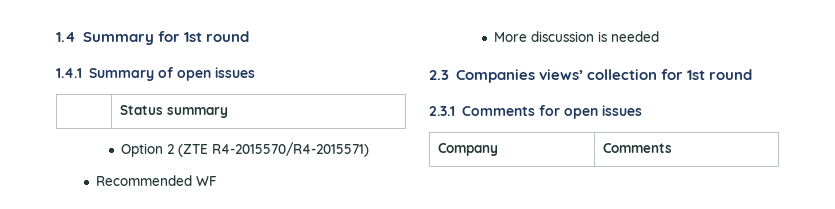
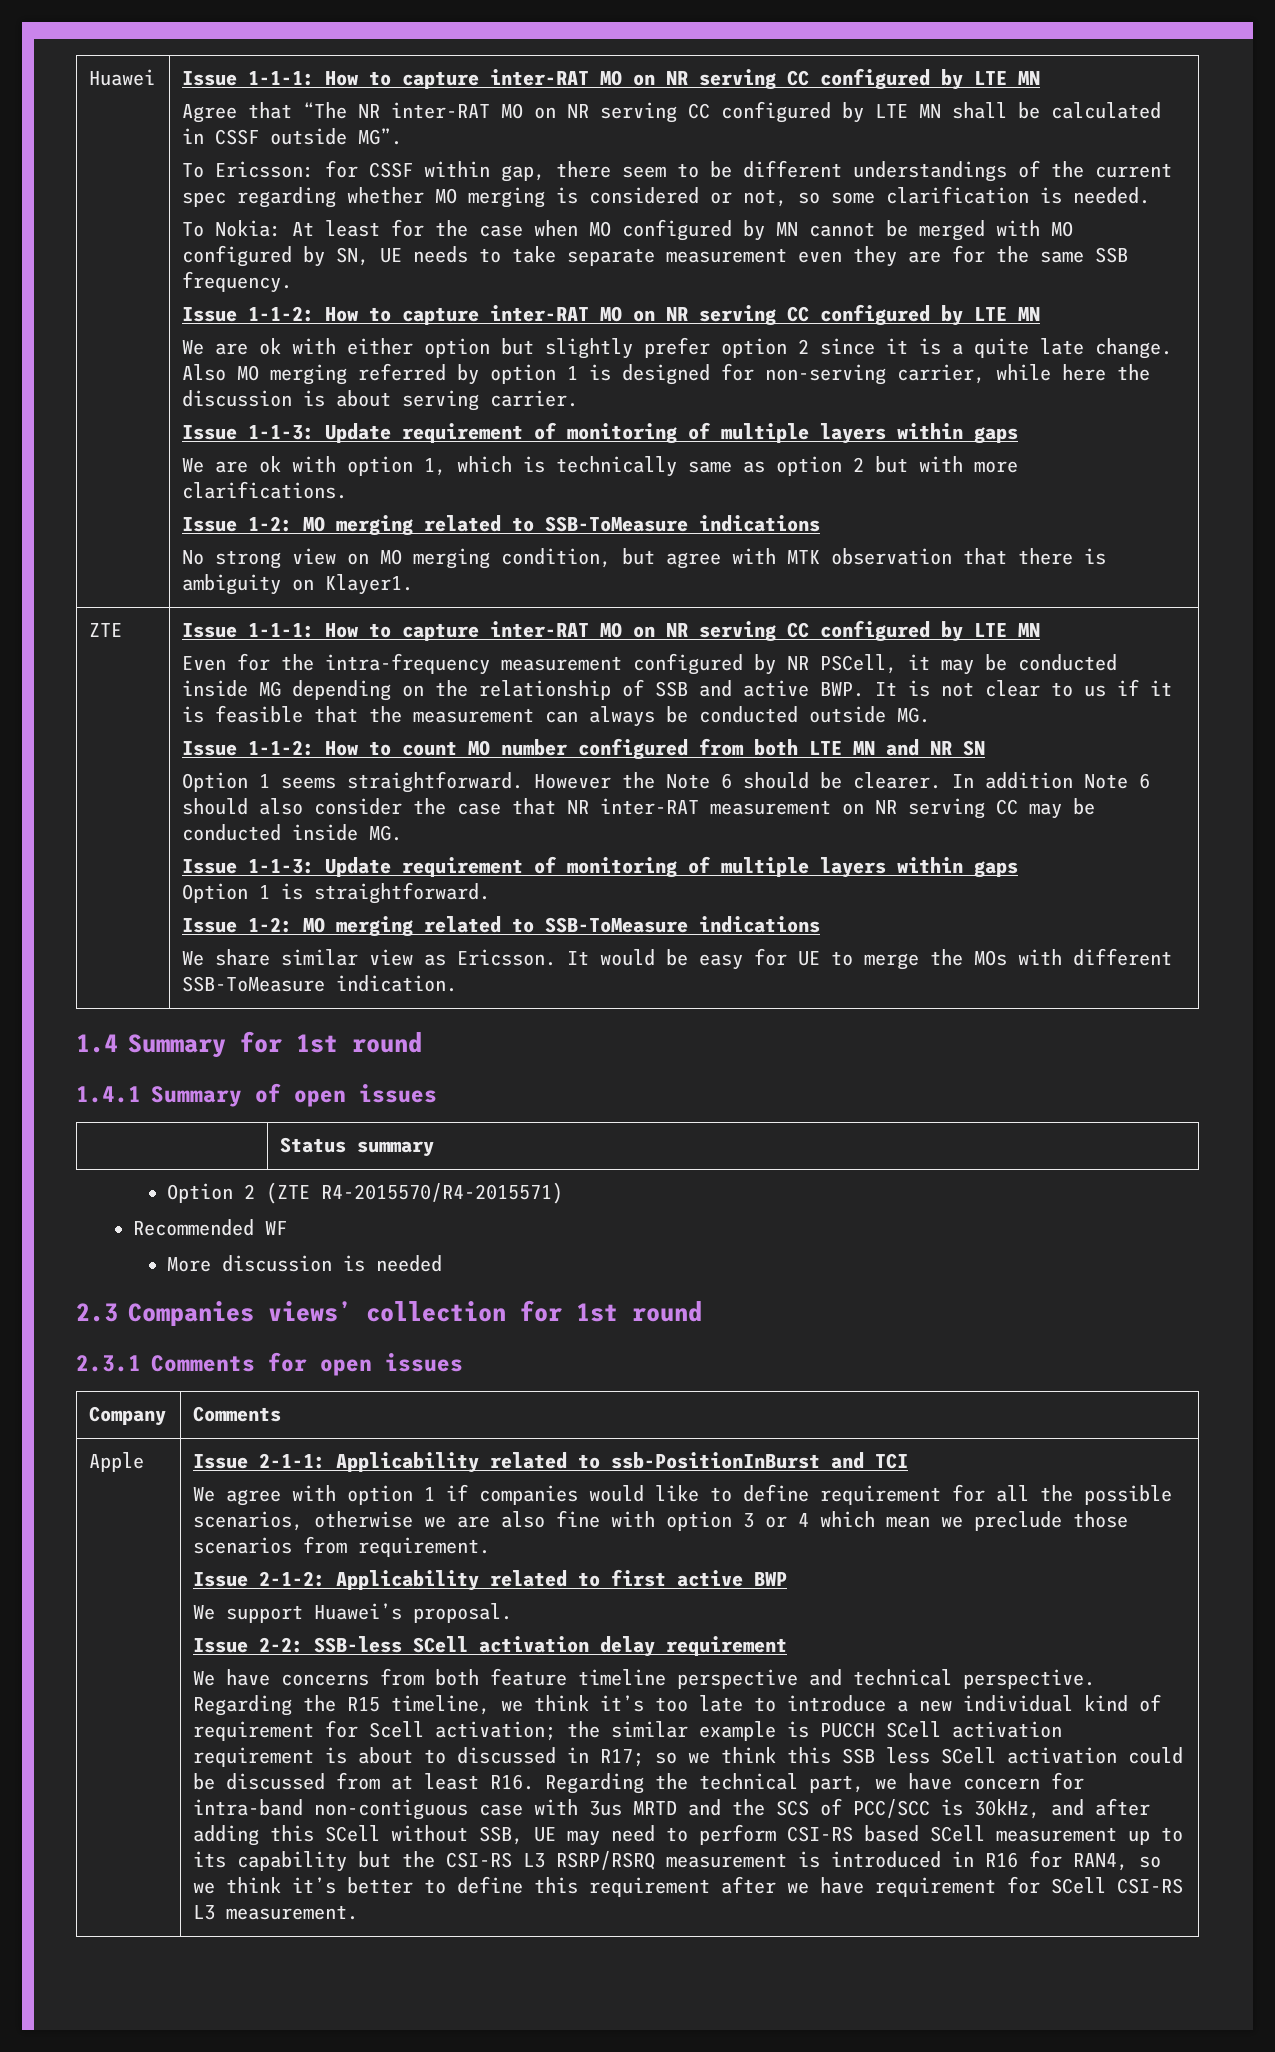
+ Huawei | Issue 1-1-1: How to capture inter-RAT MO on NR serving CC configured by LTE MN
+ Agree that “The NR inter-RAT MO on NR serving CC configured by LTE MN shall be calculated in CSSF outside MG”.
+ To Ericsson: for CSSF within gap, there seem to be different understandings of the current spec regarding whether MO merging is considered or not, so some clarification is needed.
+ To Nokia: At least for the case when MO configured by MN cannot be merged with MO configured by SN, UE needs to take separate measurement even they are for the same SSB frequency.
+ Issue 1-1-2: How to capture inter-RAT MO on NR serving CC configured by LTE MN
+ We are ok with either option but slightly prefer option 2 since it is a quite late change. Also MO merging referred by option 1 is designed for non-serving carrier, while here the discussion is about serving carrier.
+ Issue 1-1-3: Update requirement of monitoring of multiple layers within gaps
+ We are ok with option 1, which is technically same as option 2 but with more clarifications.
+ Issue 1-2: MO merging related to SSB-ToMeasure indications
+ No strong view on MO merging condition, but agree with MTK observation that there is ambiguity on Klayer1.
+ ZTE | Issue 1-1-1: How to capture inter-RAT MO on NR serving CC configured by LTE MN
+ Even for the intra-frequency measurement configured by NR PSCell, it may be conducted inside MG depending on the relationship of SSB and active BWP. It is not clear to us if it is feasible that the measurement can always be conducted outside MG.
+ Issue 1-1-2: How to count MO number configured from both LTE MN and NR SN
+ Option 1 seems straightforward. However the Note 6 should be clearer. In addition Note 6 should also consider the case that NR inter-RAT measurement on NR serving CC may be conducted inside MG.
+ Issue 1-1-3: Update requirement of monitoring of multiple layers within gaps
+ Option 1 is straightforward.
+ Issue 1-2: MO merging related to SSB-ToMeasure indications
+ We share similar view as Ericsson. It would be easy for UE to merge the MOs with different SSB-ToMeasure indication.
+ Apple | Issue 2-1-1: Applicability related to ssb-PositionInBurst and TCI
+ We agree with option 1 if companies would like to define requirement for all the possible scenarios, otherwise we are also fine with option 3 or 4 which mean we preclude those scenarios from requirement.
+ Issue 2-1-2: Applicability related to first active BWP
+ We support Huawei’s proposal.
+ Issue 2-2: SSB-less SCell activation delay requirement
+ We have concerns from both feature timeline perspective and technical perspective. Regarding the R15 timeline, we think it’s too late to introduce a new individual kind of requirement for Scell activation; the similar example is PUCCH SCell activation requirement is about to discussed in R17; so we think this SSB less SCell activation could be discussed from at least R16. Regarding the technical part, we have concern for intra-band non-contiguous case with 3us MRTD and the SCS of PCC/SCC is 30kHz, and after adding this SCell without SSB, UE may need to perform CSI-RS based SCell measurement up to its capability but the CSI-RS L3 RSRP/RSRQ measurement is introduced in R16 for RAN4, so we think it’s better to define this requirement after we have requirement for SCell CSI-RS L3 measurement.

